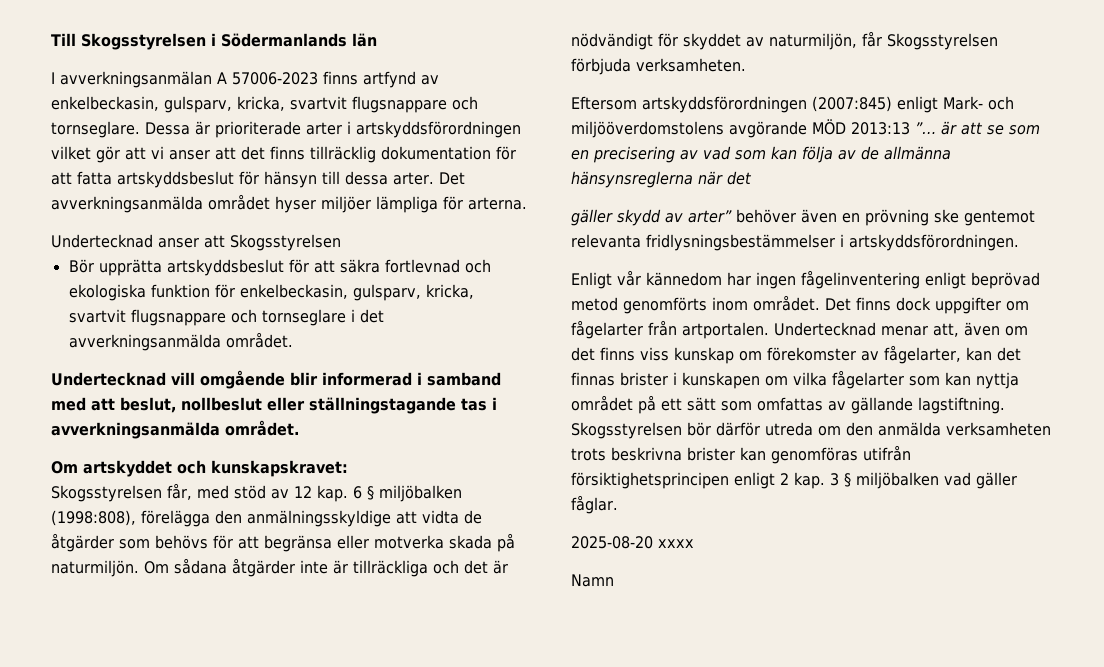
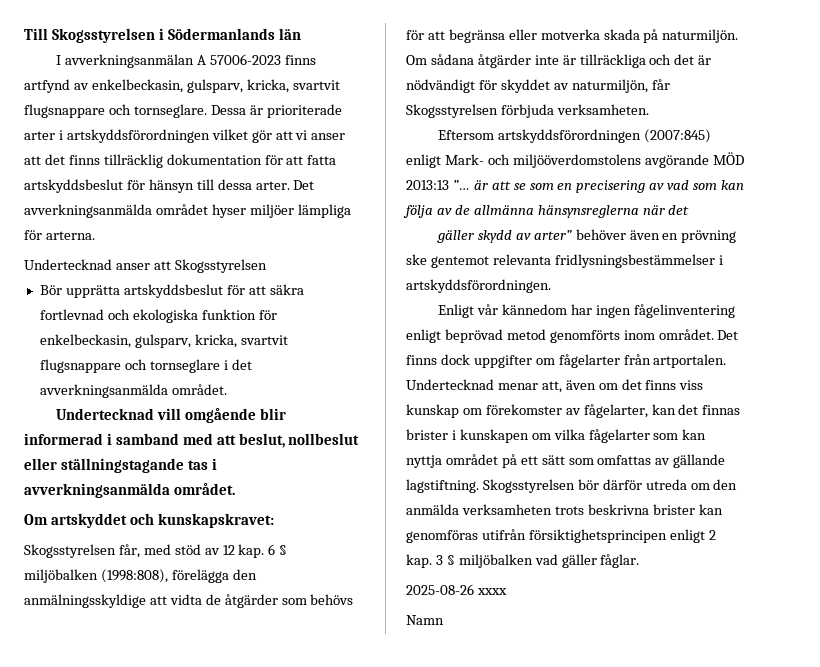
- 2025-08-20 xxxx
+ 2025-08-26 xxxx

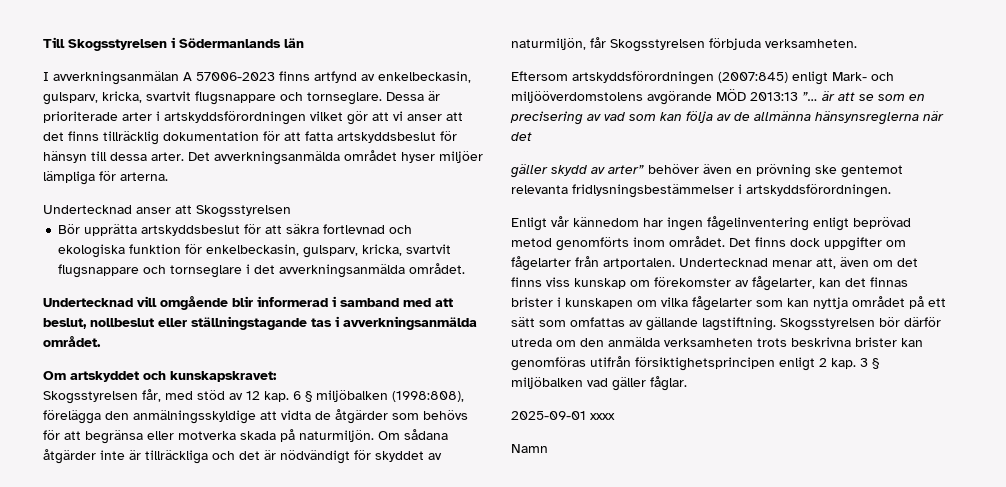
- 2025-08-26 xxxx
+ 2025-09-01 xxxx

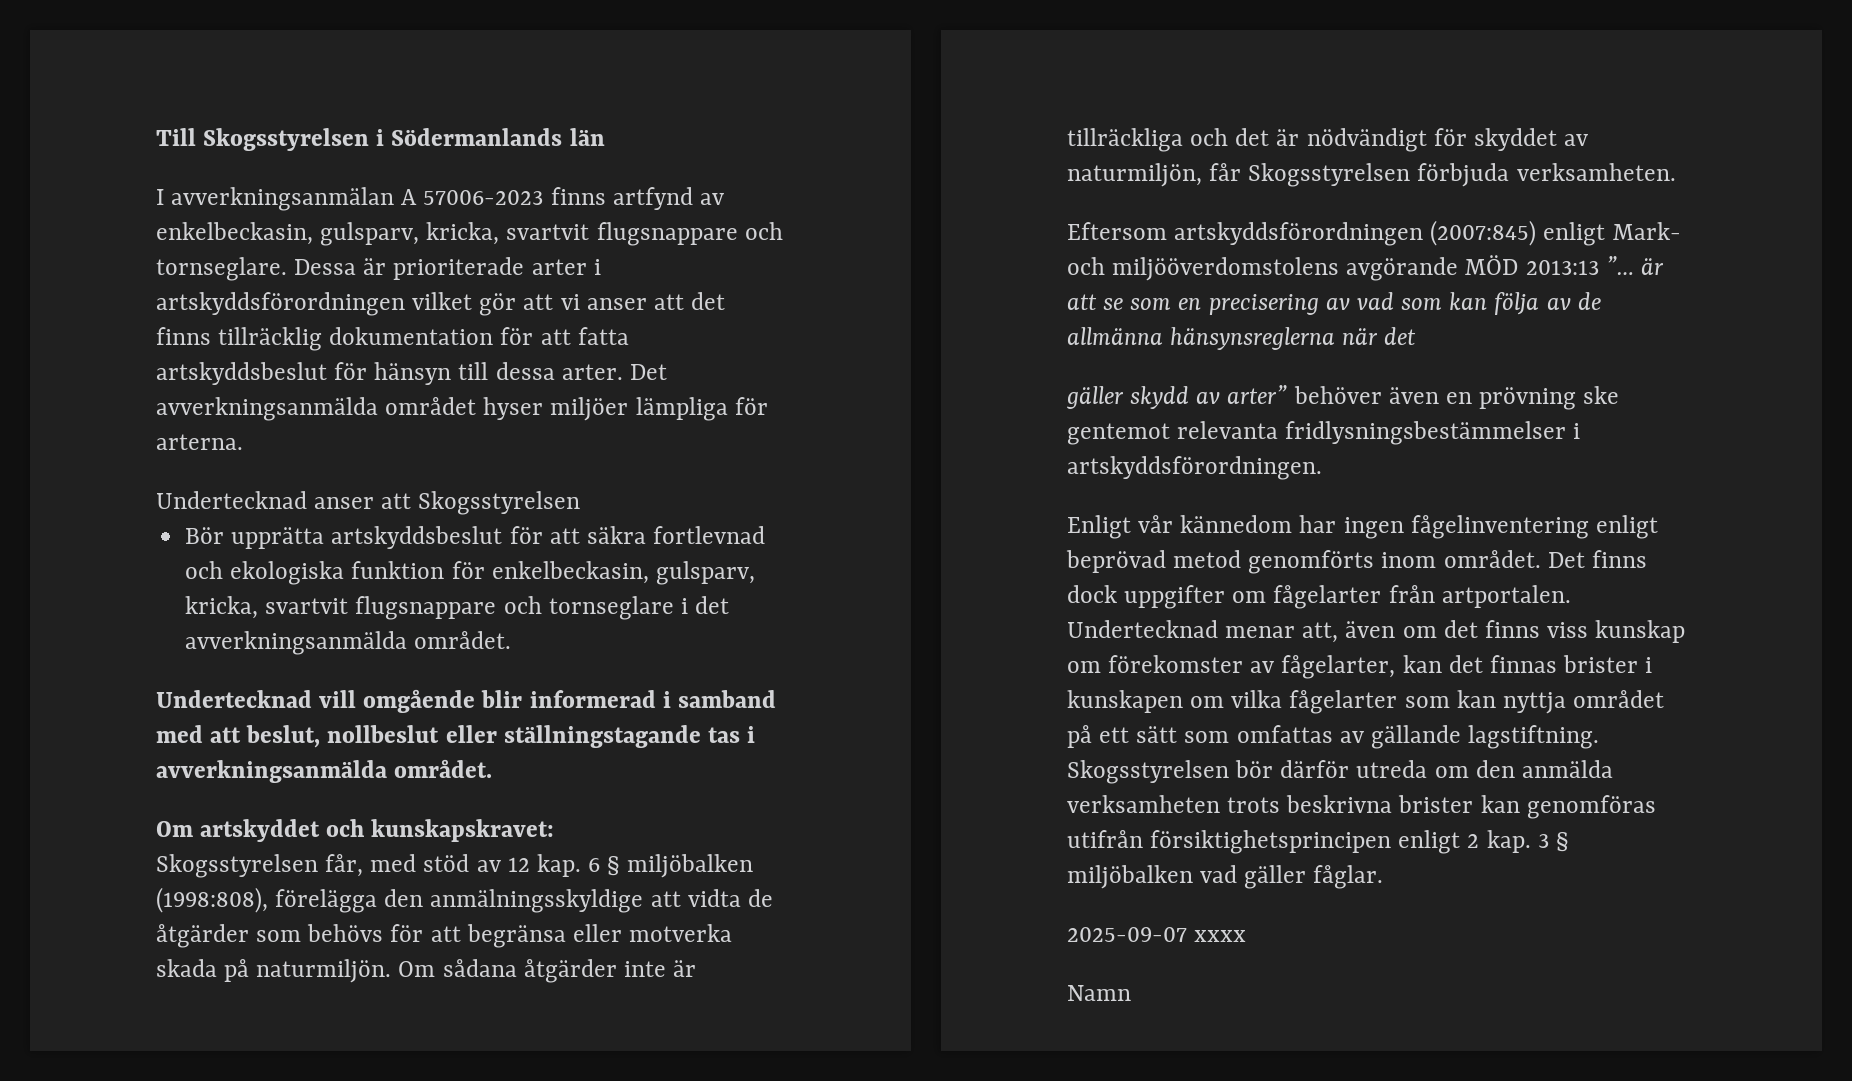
- 2025-09-01 xxxx
+ 2025-09-07 xxxx

